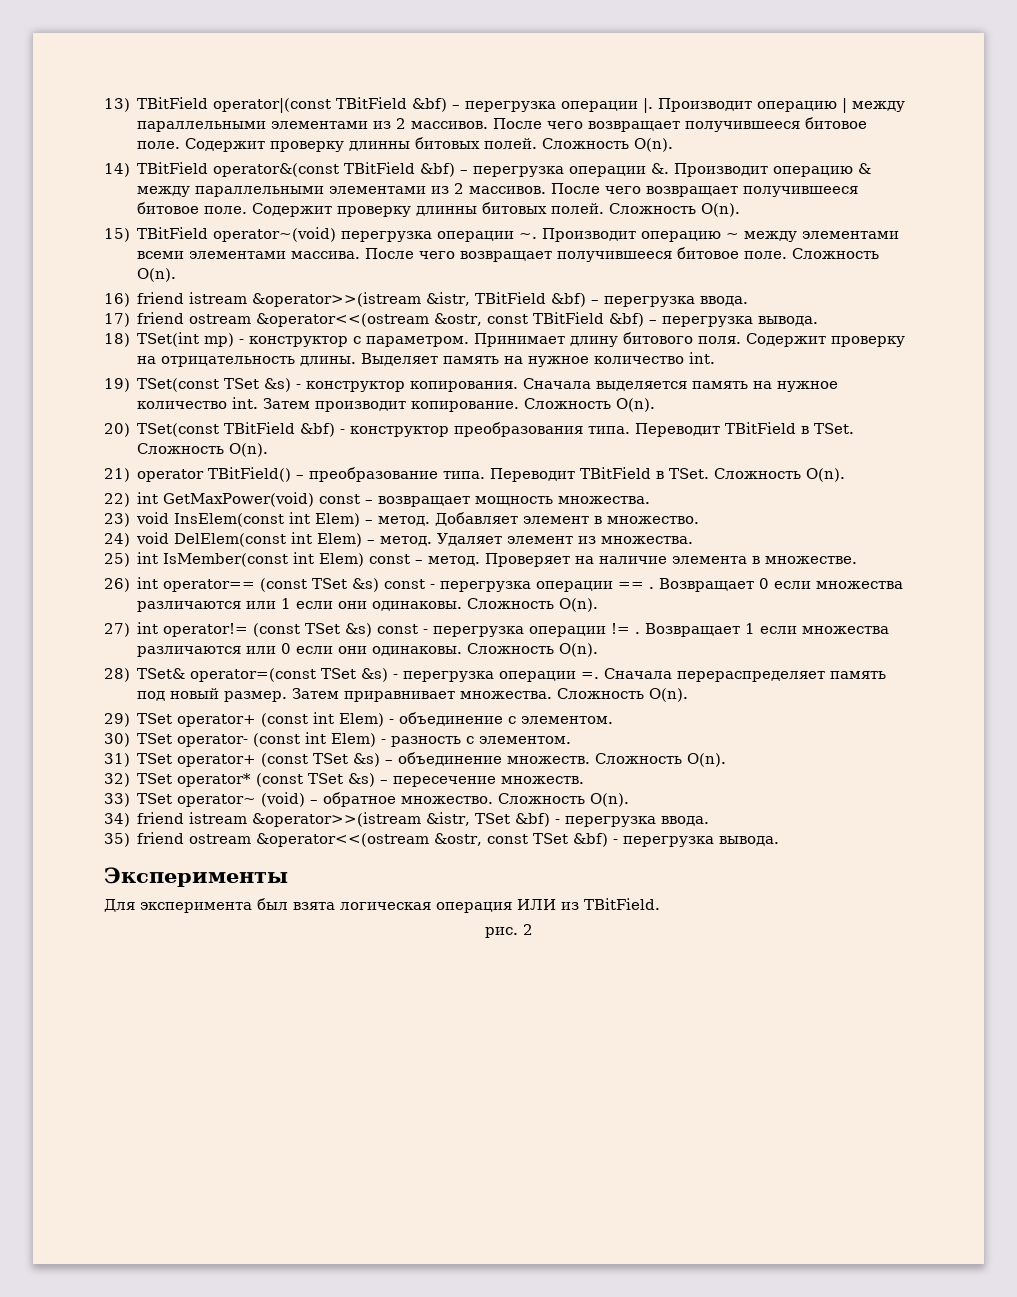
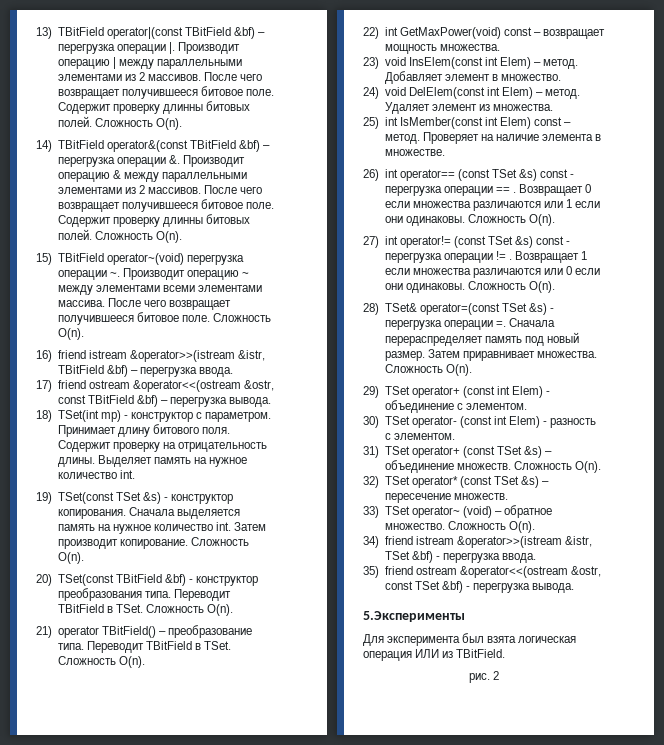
- Эксперименты
+ 5.Эксперименты

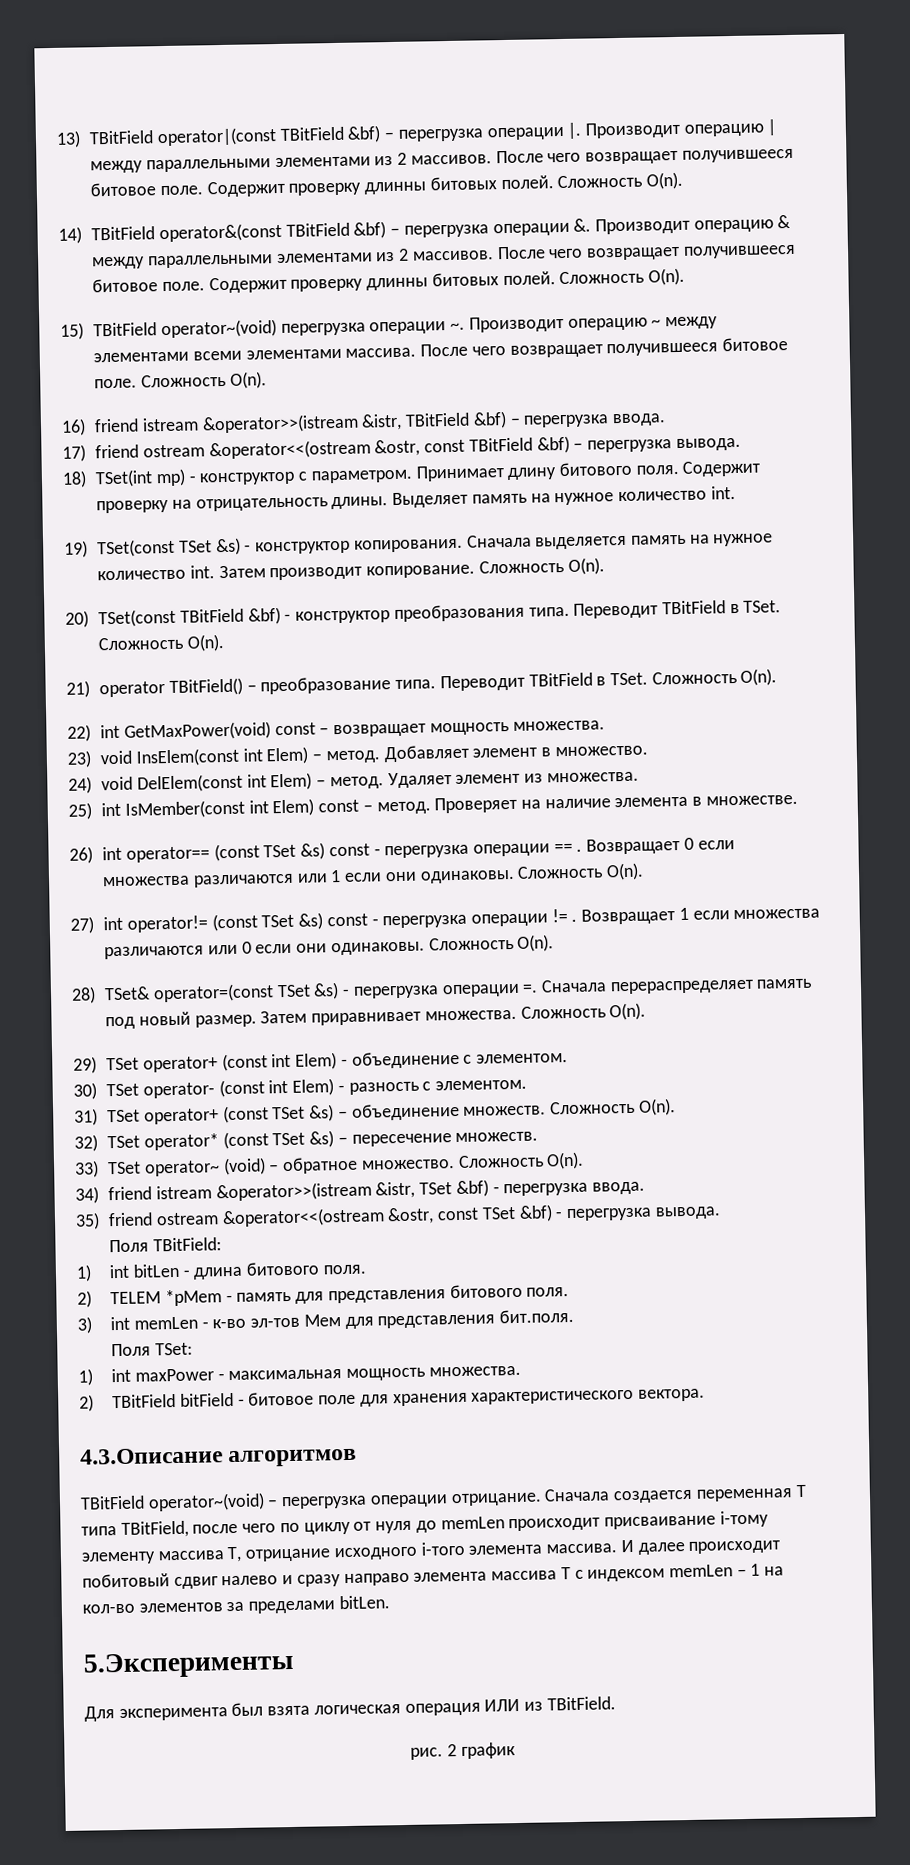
+ Поля TBitField:
+ 1) int bitLen - длина битового поля.
+ 2) TELEM *pMem - память для представления битового поля.
+ 3) int memLen - к-во эл-тов Мем для представления бит.поля.
+ Поля TSet:
+ 1) int maxPower - максимальная мощность множества.
+ 2) TBitField bitField - битовое поле для хранения характеристического вектора.
+ 4.3.Описание алгоритмов
+ TBitField operator~(void) – перегрузка операции отрицание. Сначала создается переменная T типа TBitField, после чего по циклу от нуля до memLen происходит присваивание i-тому элементу массива T, отрицание исходного i-того элемента массива. И далее происходит побитовый сдвиг налево и сразу направо элемента массива T с индексом memLen – 1 на кол-во элементов за пределами bitLen.
- рис. 2
+ рис. 2 график

